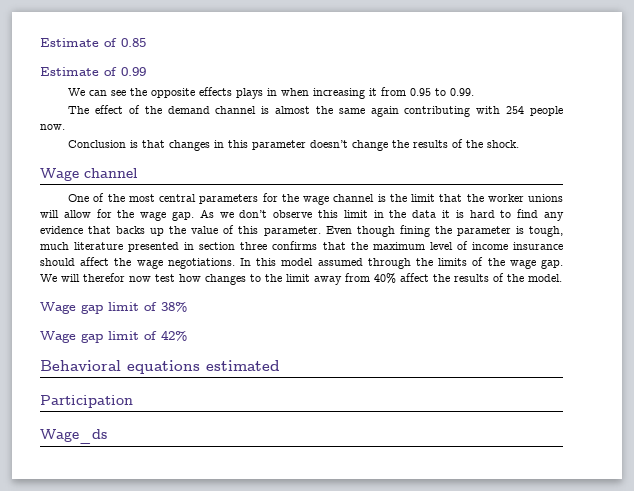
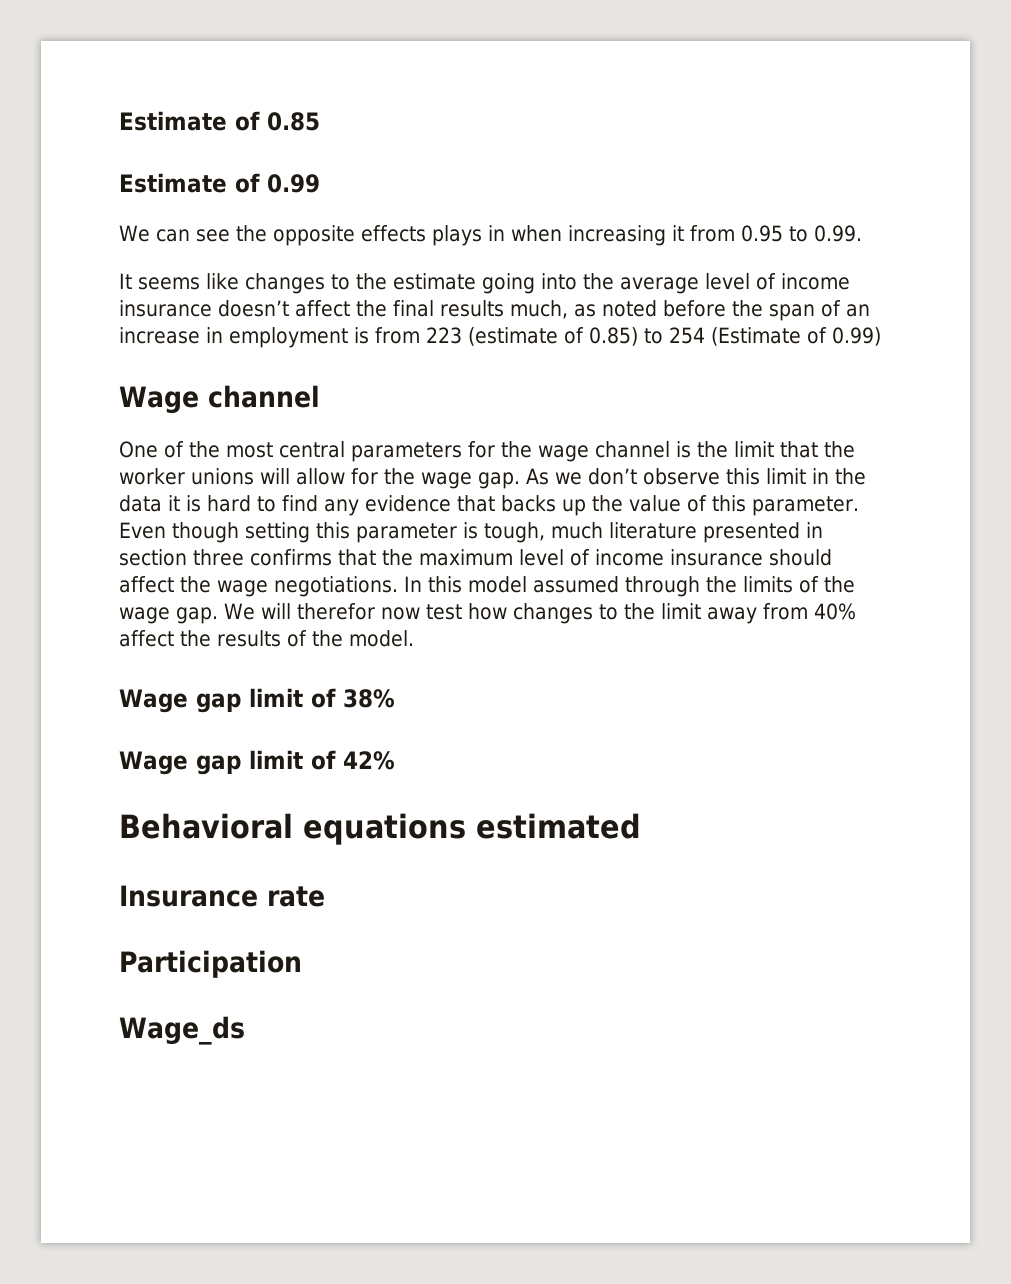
- The effect of the demand channel is almost the same again contributing with 254 people now.
- Conclusion is that changes in this parameter doesn’t change the results of the shock.
+ It seems like changes to the estimate going into the average level of income insurance doesn’t affect the final results much, as noted before the span of an increase in employment is from 223 (estimate of 0.85) to 254 (Estimate of 0.99)
- Even though fining the parameter is tough, much literature presented in section three confirms that the maximum level of income insurance should affect the wage negotiations.
+ Even though setting this parameter is tough, much literature presented in section three confirms that the maximum level of income insurance should affect the wage negotiations.
+ Insurance rate

